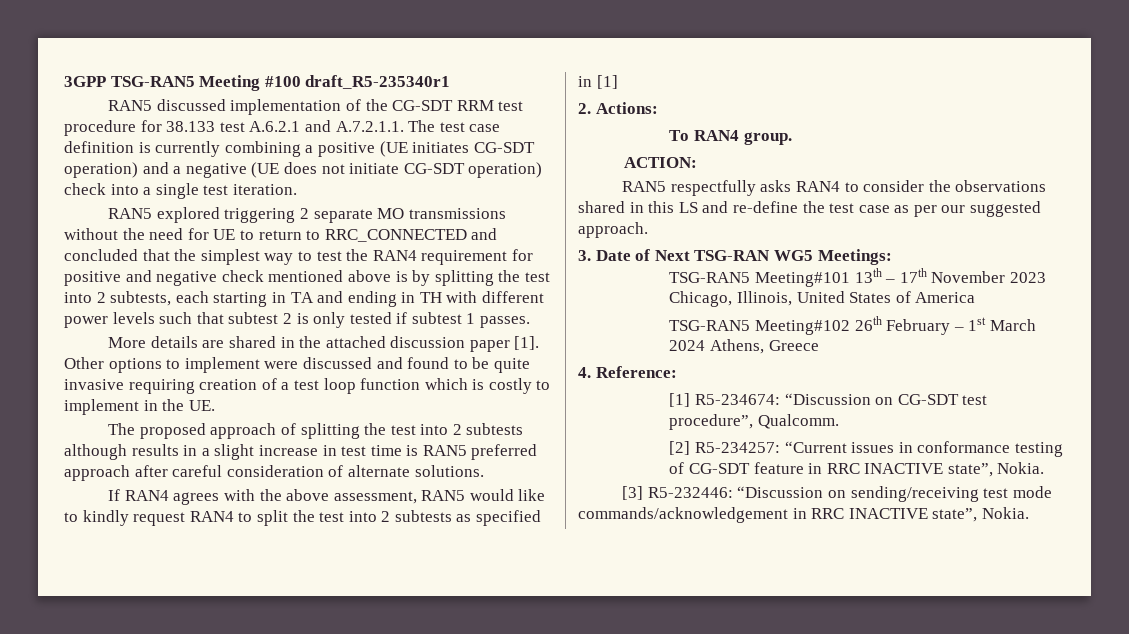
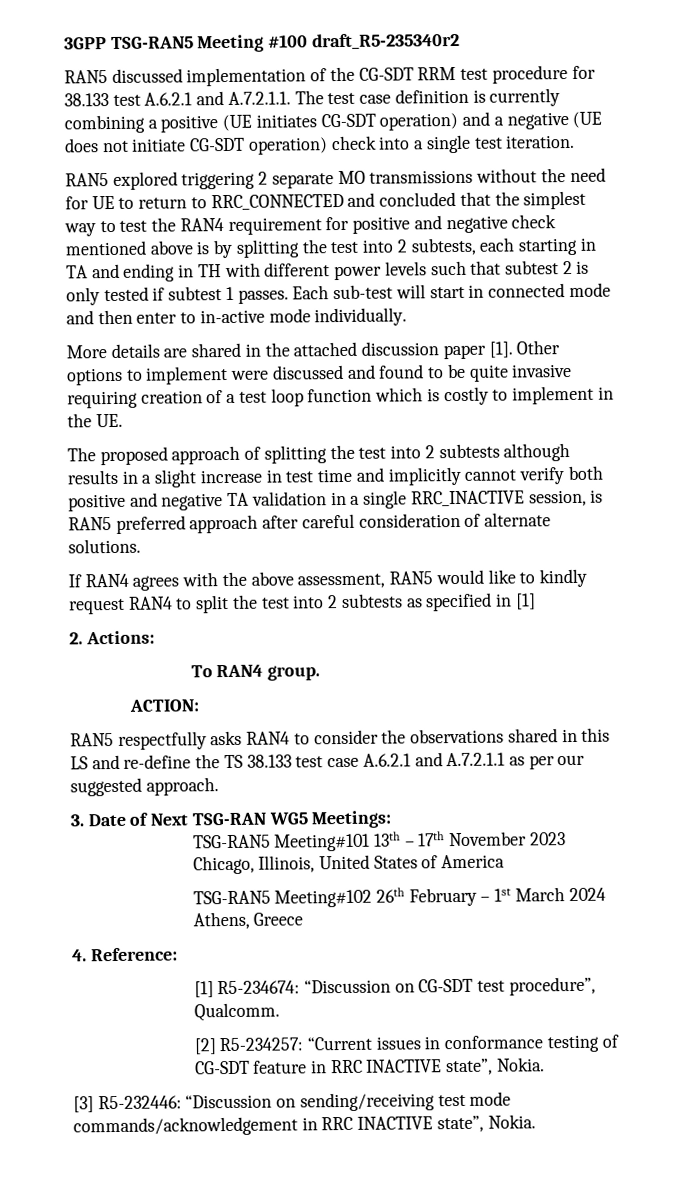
- 3GPP TSG-RAN5 Meeting #100 draft_R5-235340r1
+ 3GPP TSG-RAN5 Meeting #100 draft_R5-235340r2
+ Each sub-test will start in connected mode and then enter to in-active mode individually.
- The proposed approach of splitting the test into 2 subtests although results in a slight increase in test time is RAN5 preferred approach after careful consideration of alternate solutions.
+ The proposed approach of splitting the test into 2 subtests although results in a slight increase in test time and implicitly cannot verify both positive and negative TA validation in a single RRC_INACTIVE session, is RAN5 preferred approach after careful consideration of alternate solutions.
- RAN5 respectfully asks RAN4 to consider the observations shared in this LS and re-define the test case as per our suggested approach.
+ RAN5 respectfully asks RAN4 to consider the observations shared in this LS and re-define the TS 38.133 test case A.6.2.1 and A.7.2.1.1 as per our suggested approach.

